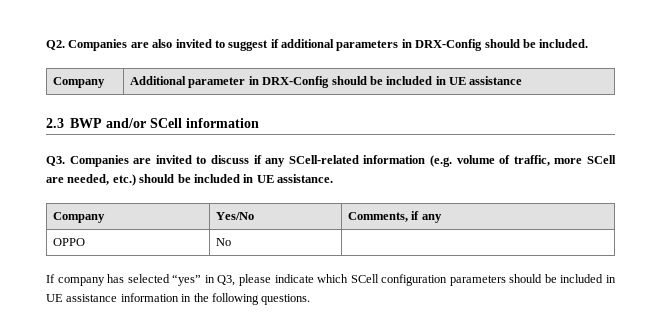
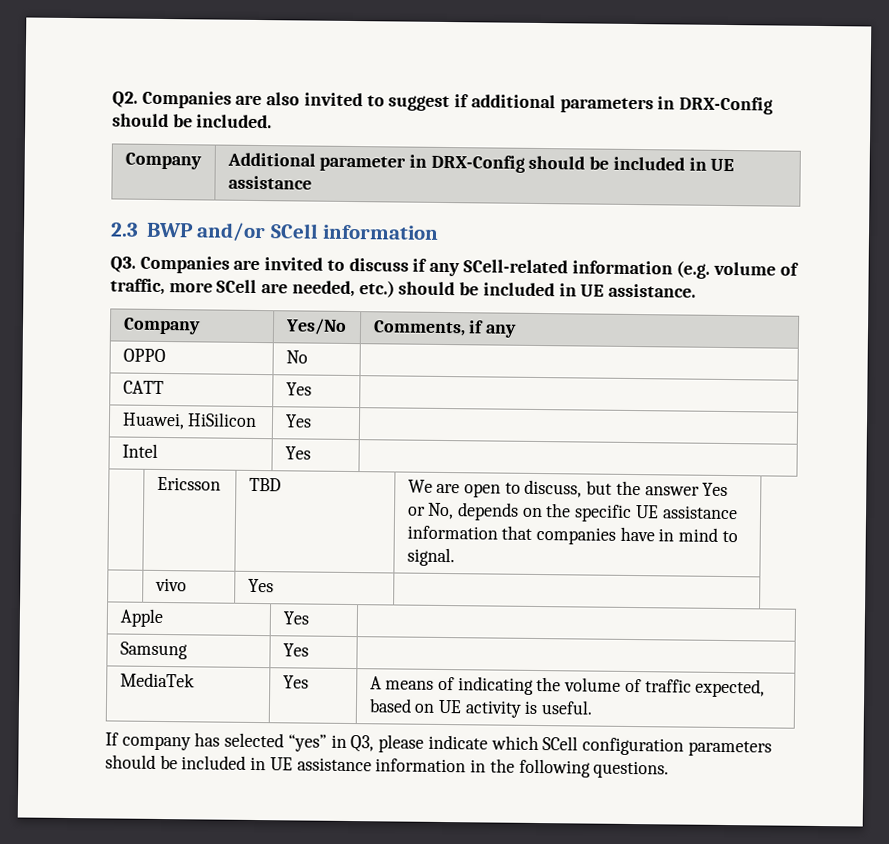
+ CATT | Yes |
+ Huawei, HiSilicon | Yes |
+ Intel | Yes |
+ | Ericsson | TBD | We are open to discuss, but the answer Yes or No, depends on the specific UE assistance information that companies have in mind to signal.
+ | vivo | Yes |
+ Apple | Yes |
+ Samsung | Yes |
+ MediaTek | Yes | A means of indicating the volume of traffic expected, based on UE activity is useful.

